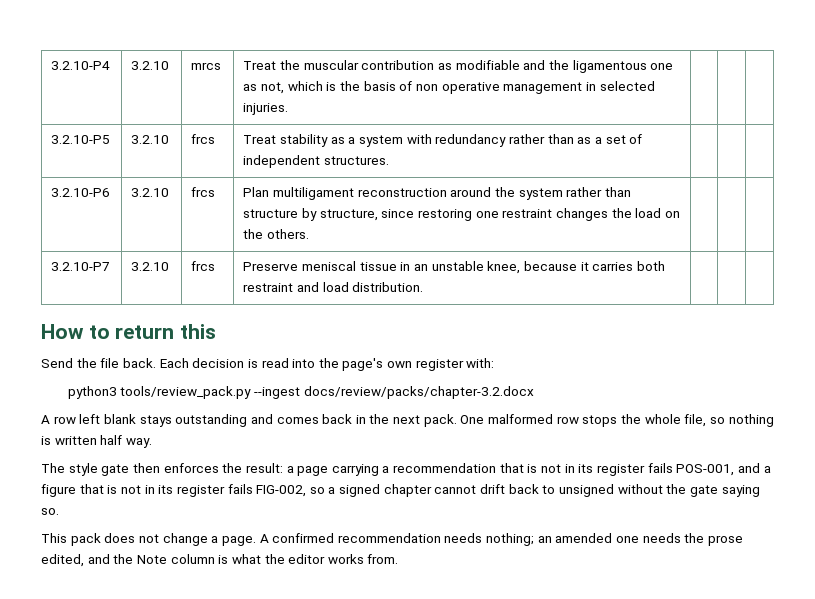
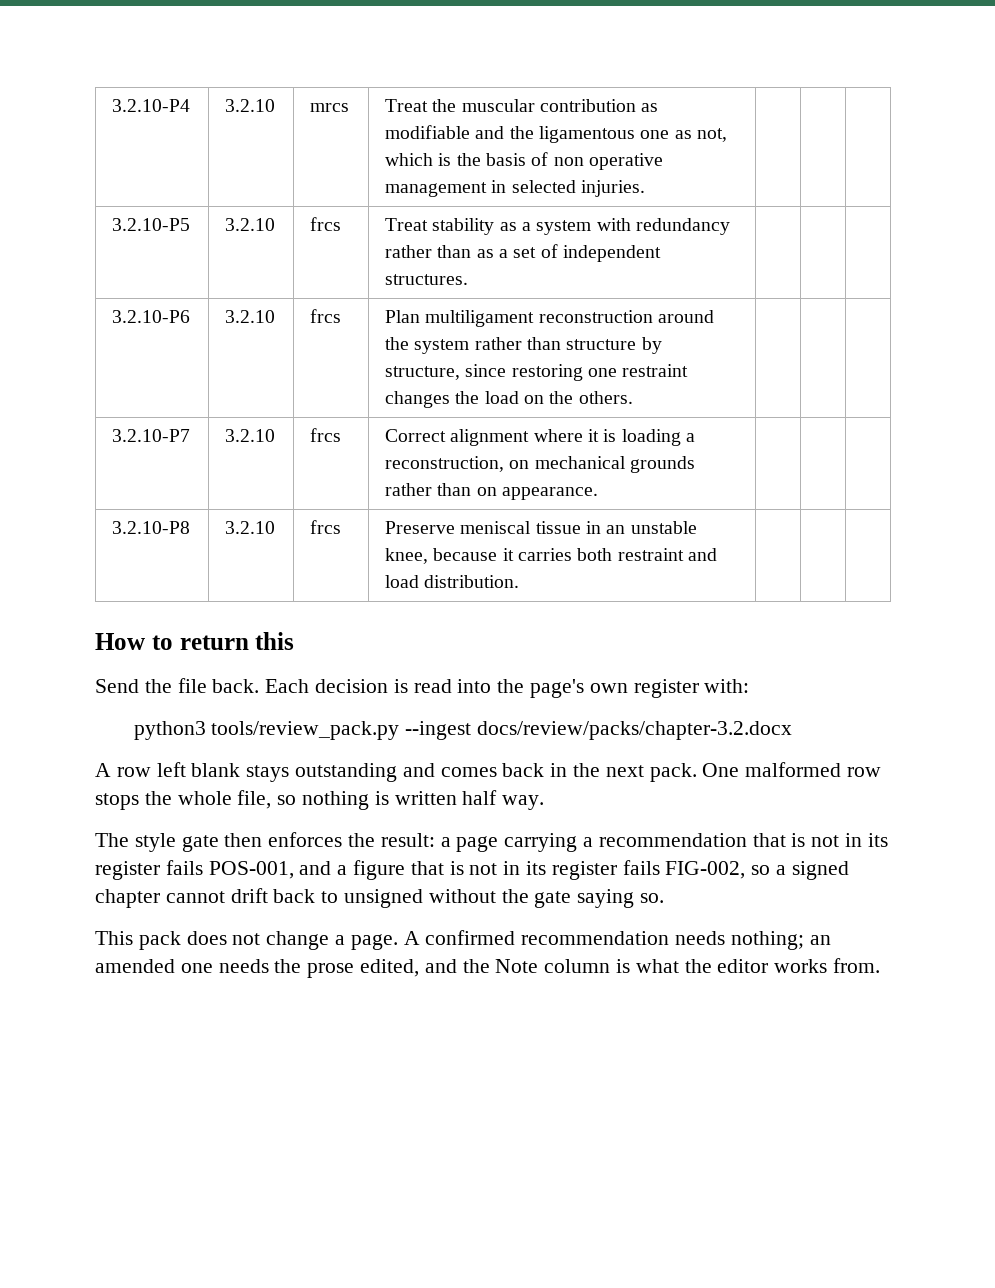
- 3.2.10-P7 | 3.2.10 | frcs | Preserve meniscal tissue in an unstable knee, because it carries both restraint and load distribution. | | |
+ 3.2.10-P7 | 3.2.10 | frcs | Correct alignment where it is loading a reconstruction, on mechanical grounds rather than on appearance. | | |
+ 3.2.10-P8 | 3.2.10 | frcs | Preserve meniscal tissue in an unstable knee, because it carries both restraint and load distribution. | | |

